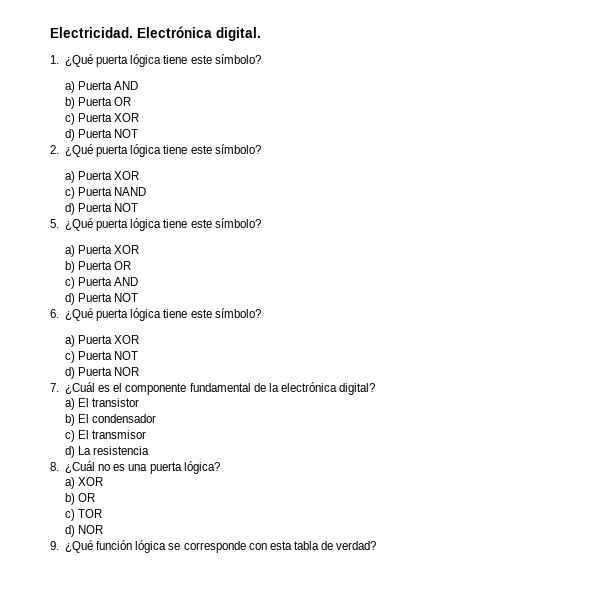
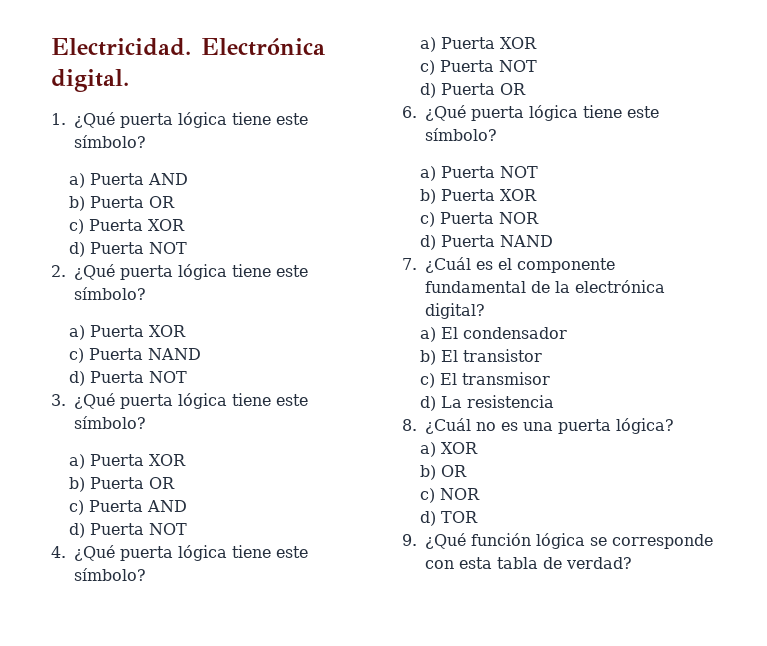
- 5. ¿Qué puerta lógica tiene este símbolo?
+ 3. ¿Qué puerta lógica tiene este símbolo?
- 6. ¿Qué puerta lógica tiene este símbolo?
+ 4. ¿Qué puerta lógica tiene este símbolo?
- d) Puerta NOR
+ d) Puerta OR
+ 6. ¿Qué puerta lógica tiene este símbolo?
+ a) Puerta NOT
+ b) Puerta XOR
+ c) Puerta NOR
+ d) Puerta NAND
- a) El transistor
+ a) El condensador
- b) El condensador
+ b) El transistor
- c) TOR
- d) NOR
+ c) NOR
+ d) TOR

